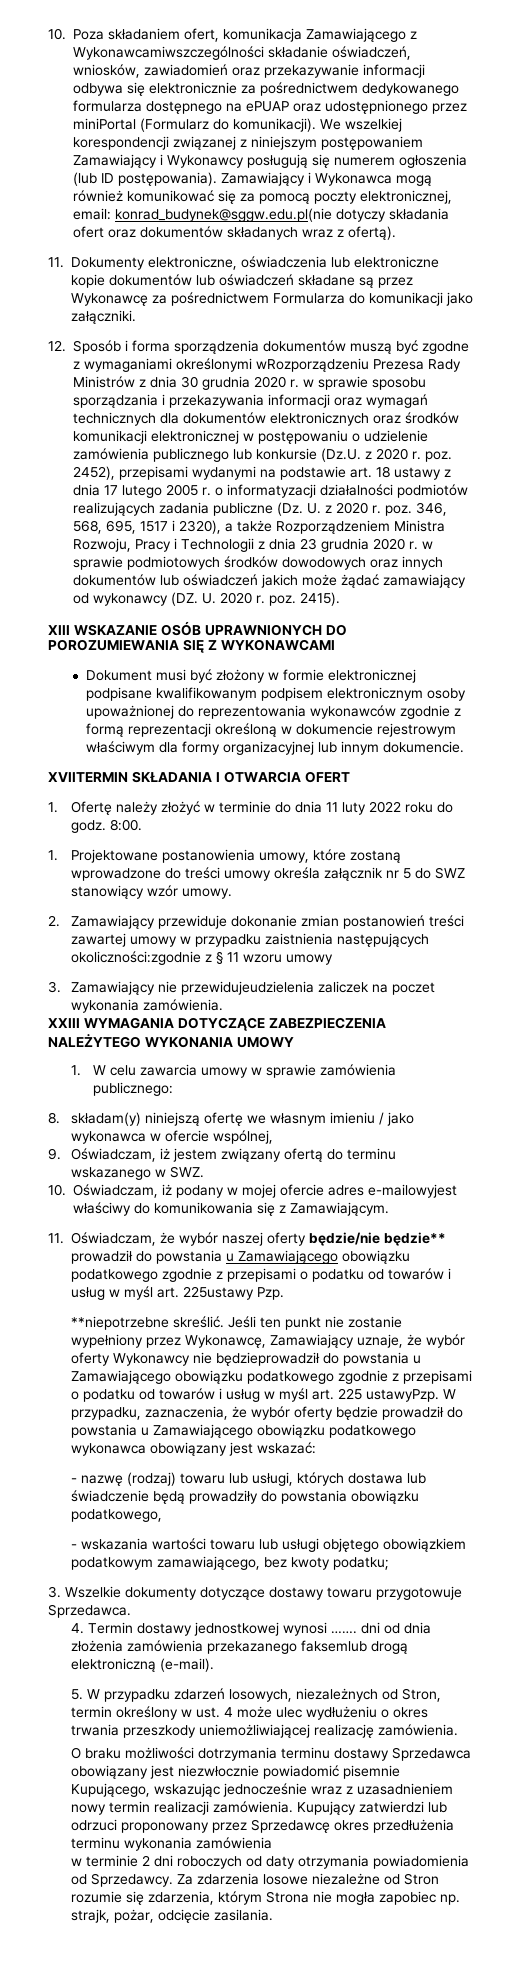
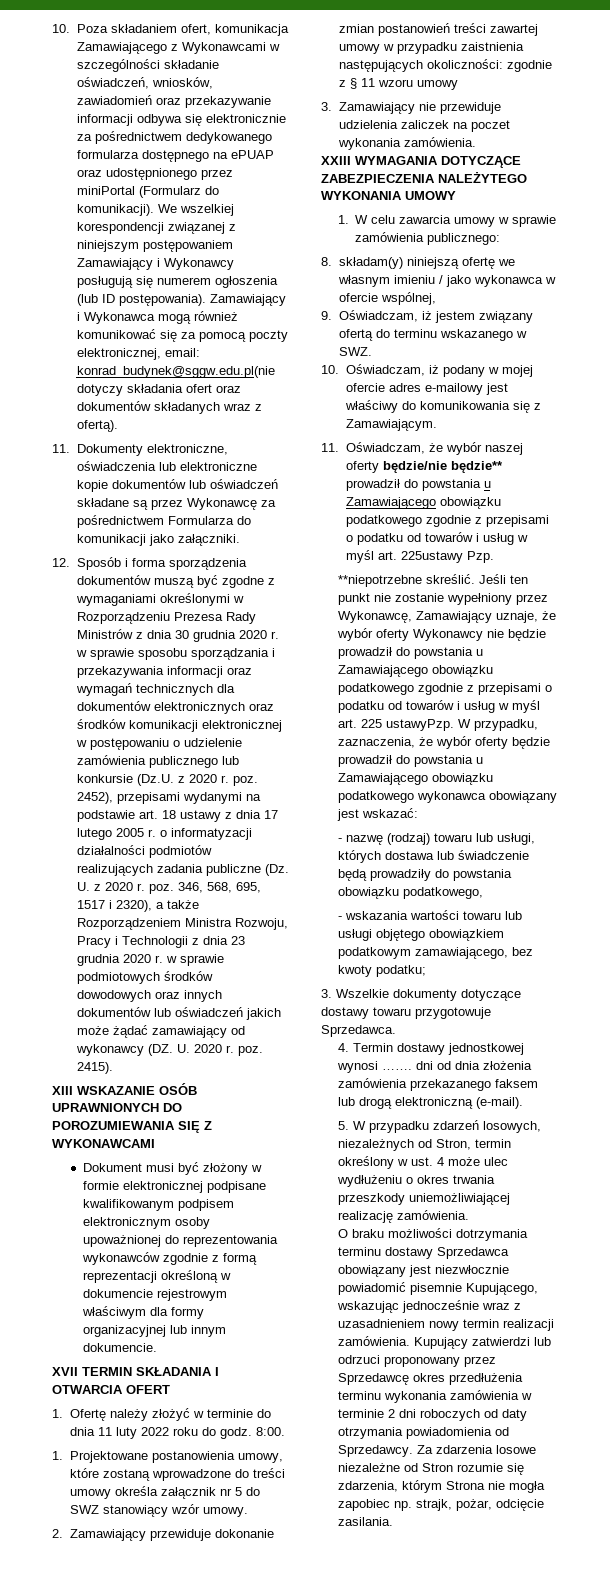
- 10. Poza składaniem ofert, komunikacja Zamawiającego z Wykonawcamiwszczególności składanie oświadczeń, wniosków, zawiadomień oraz przekazywanie informacji odbywa się elektronicznie za pośrednictwem dedykowanego formularza dostępnego na ePUAP oraz udostępnionego przez miniPortal (Formularz do komunikacji).
+ 10. Poza składaniem ofert, komunikacja Zamawiającego z Wykonawcami w szczególności składanie oświadczeń, wniosków, zawiadomień oraz przekazywanie informacji odbywa się elektronicznie za pośrednictwem dedykowanego formularza dostępnego na ePUAP oraz udostępnionego przez miniPortal (Formularz do komunikacji).
- 12. Sposób i forma sporządzenia dokumentów muszą być zgodne z wymaganiami określonymi wRozporządzeniu Prezesa Rady Ministrów z dnia 30 grudnia 2020 r. w sprawie sposobu sporządzania i przekazywania informacji oraz wymagań technicznych dla dokumentów elektronicznych oraz środków komunikacji elektronicznej w postępowaniu o udzielenie zamówienia publicznego lub konkursie (Dz.U. z 2020 r. poz. 2452), przepisami wydanymi na podstawie art. 18 ustawy z dnia 17 lutego 2005 r. o informatyzacji działalności podmiotów realizujących zadania publiczne (Dz. U. z 2020 r. poz. 346, 568, 695, 1517 i 2320), a także Rozporządzeniem Ministra Rozwoju, Pracy i Technologii z dnia 23 grudnia 2020 r. w sprawie podmiotowych środków dowodowych oraz innych dokumentów lub oświadczeń jakich może żądać zamawiający od wykonawcy (DZ. U. 2020 r. poz. 2415).
+ 12. Sposób i forma sporządzenia dokumentów muszą być zgodne z wymaganiami określonymi w Rozporządzeniu Prezesa Rady Ministrów z dnia 30 grudnia 2020 r. w sprawie sposobu sporządzania i przekazywania informacji oraz wymagań technicznych dla dokumentów elektronicznych oraz środków komunikacji elektronicznej w postępowaniu o udzielenie zamówienia publicznego lub konkursie (Dz.U. z 2020 r. poz. 2452), przepisami wydanymi na podstawie art. 18 ustawy z dnia 17 lutego 2005 r. o informatyzacji działalności podmiotów realizujących zadania publiczne (Dz. U. z 2020 r. poz. 346, 568, 695, 1517 i 2320), a także Rozporządzeniem Ministra Rozwoju, Pracy i Technologii z dnia 23 grudnia 2020 r. w sprawie podmiotowych środków dowodowych oraz innych dokumentów lub oświadczeń jakich może żądać zamawiający od wykonawcy (DZ. U. 2020 r. poz. 2415).
- XVIITERMIN SKŁADANIA I OTWARCIA OFERT
+ XVII TERMIN SKŁADANIA I OTWARCIA OFERT
- 2. Zamawiający przewiduje dokonanie zmian postanowień treści zawartej umowy w przypadku zaistnienia następujących okoliczności:zgodnie z § 11 wzoru umowy
+ 2. Zamawiający przewiduje dokonanie zmian postanowień treści zawartej umowy w przypadku zaistnienia następujących okoliczności: zgodnie z § 11 wzoru umowy
- 3. Zamawiający nie przewidujeudzielenia zaliczek na poczet wykonania zamówienia.
+ 3. Zamawiający nie przewiduje udzielenia zaliczek na poczet wykonania zamówienia.
- 10. Oświadczam, iż podany w mojej ofercie adres e-mailowyjest właściwy do komunikowania się z Zamawiającym.
+ 10. Oświadczam, iż podany w mojej ofercie adres e-mailowy jest właściwy do komunikowania się z Zamawiającym.
- Jeśli ten punkt nie zostanie wypełniony przez Wykonawcę, Zamawiający uznaje, że wybór oferty Wykonawcy nie będzieprowadził do powstania u Zamawiającego obowiązku podatkowego zgodnie z przepisami o podatku od towarów i usług w myśl art. 225 ustawyPzp.
+ Jeśli ten punkt nie zostanie wypełniony przez Wykonawcę, Zamawiający uznaje, że wybór oferty Wykonawcy nie będzie prowadził do powstania u Zamawiającego obowiązku podatkowego zgodnie z przepisami o podatku od towarów i usług w myśl art. 225 ustawyPzp.
- 4. Termin dostawy jednostkowej wynosi ……. dni od dnia złożenia zamówienia przekazanego faksemlub drogą elektroniczną (e-mail).
+ 4. Termin dostawy jednostkowej wynosi ……. dni od dnia złożenia zamówienia przekazanego faksem lub drogą elektroniczną (e-mail).
- Kupujący zatwierdzi lub odrzuci proponowany przez Sprzedawcę okres przedłużenia terminu wykonania zamówienia
- w terminie 2 dni roboczych od daty otrzymania powiadomienia od Sprzedawcy.
+ Kupujący zatwierdzi lub odrzuci proponowany przez Sprzedawcę okres przedłużenia terminu wykonania zamówienia w terminie 2 dni roboczych od daty otrzymania powiadomienia od Sprzedawcy.

